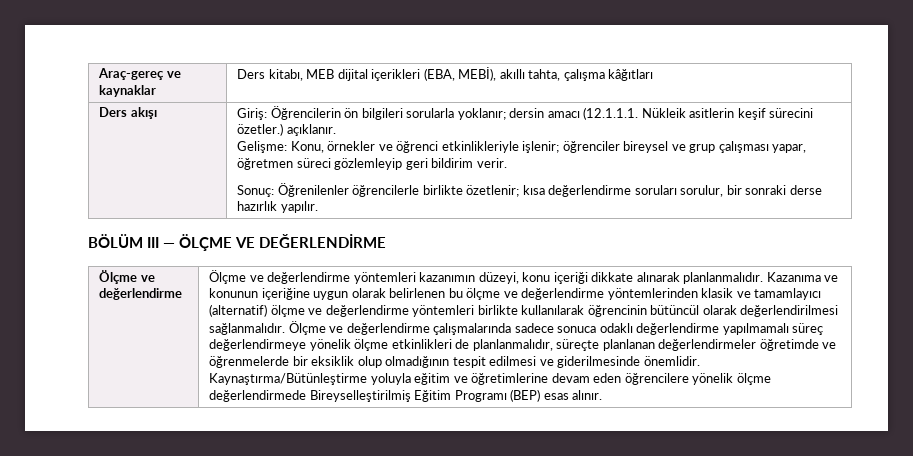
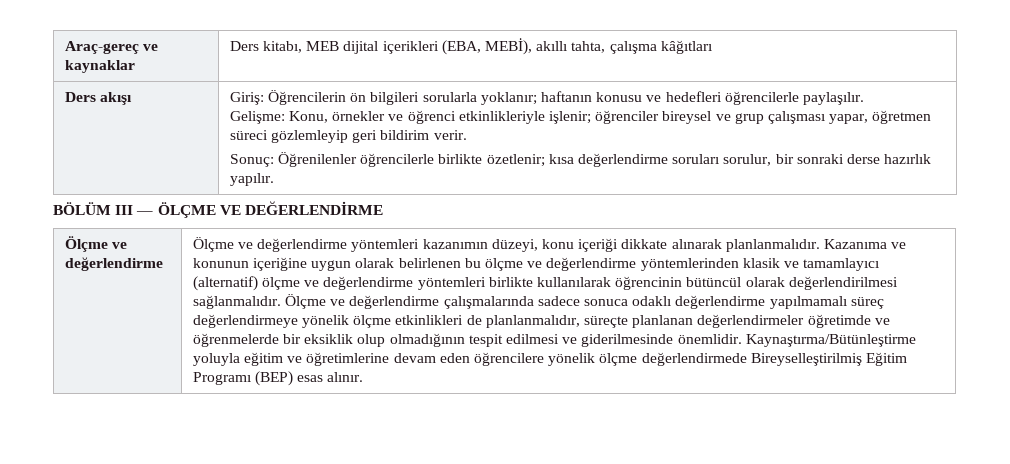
- Giriş: Öğrencilerin ön bilgileri sorularla yoklanır; dersin amacı (12.1.1.1. Nükleik asitlerin keşif sürecini özetler.) açıklanır.
+ Giriş: Öğrencilerin ön bilgileri sorularla yoklanır; haftanın konusu ve hedefleri öğrencilerle paylaşılır.

